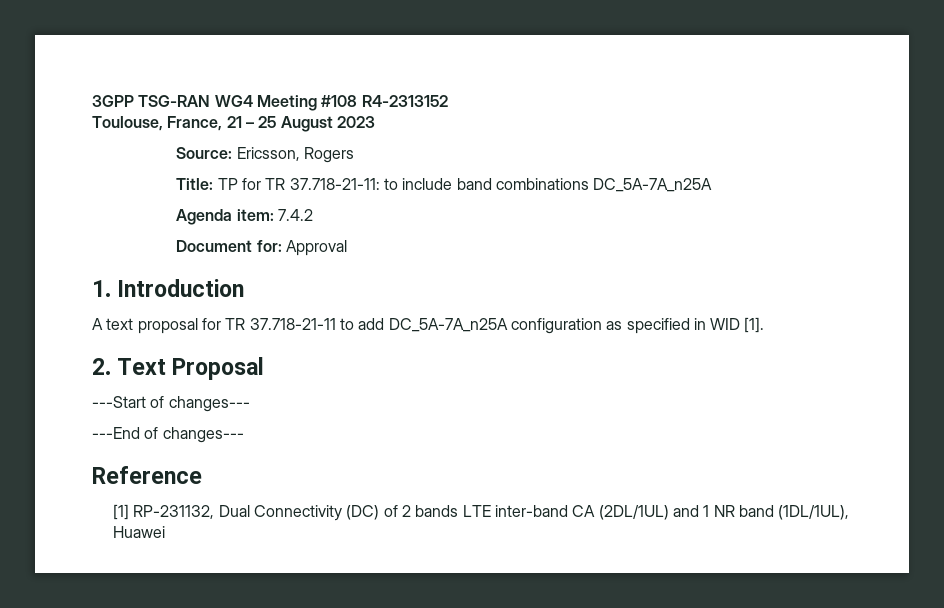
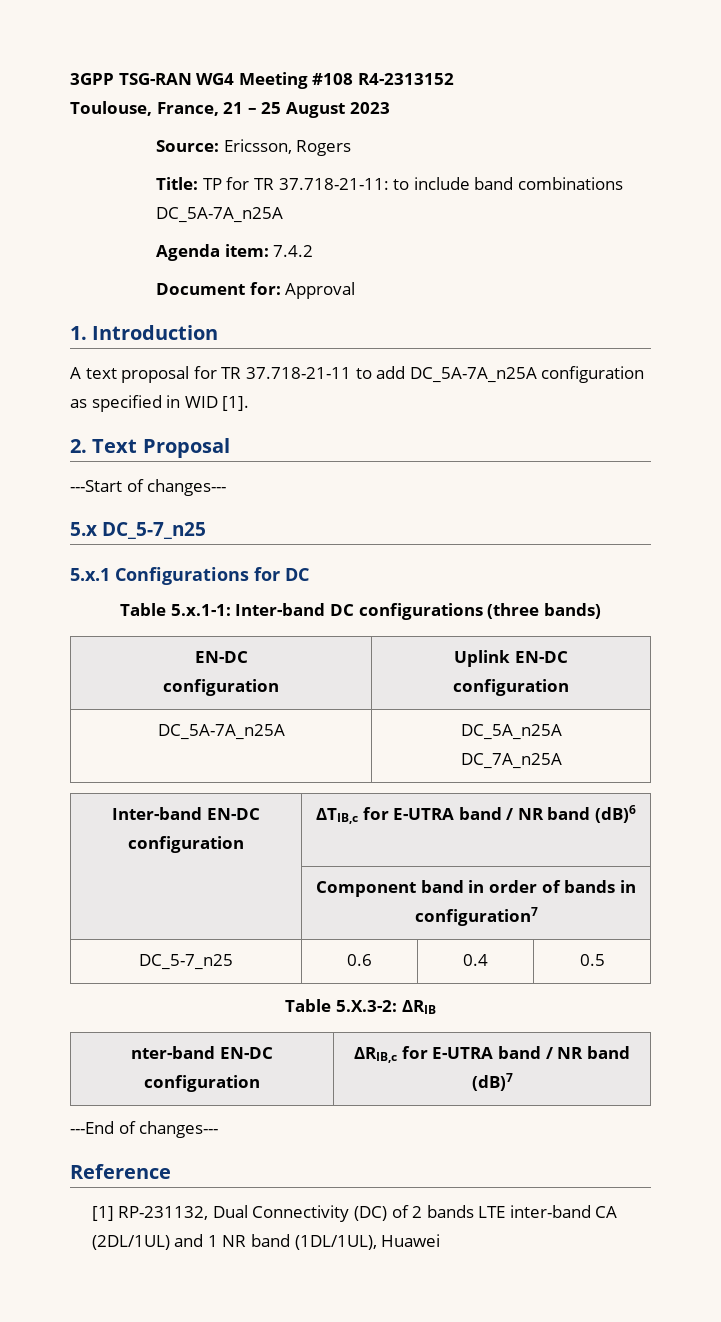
+ 5.x DC_5-7_n25
+ 5.x.1 Configurations for DC
+ Table 5.x.1-1: Inter-band DC configurations (three bands)
+ EN-DC
+ configuration | Uplink EN-DC
+ configuration
+ DC_5A-7A_n25A | DC_5A_n25A
+ DC_7A_n25A
+ Inter-band EN-DC configuration | ΔTIB,c for E-UTRA band / NR band (dB)6
+ | Component band in order of bands in configuration7
+ DC_5-7_n25 | 0.6 | 0.4 | 0.5
+ Table 5.X.3-2: ΔRIB
+ nter-band EN-DC configuration | ΔRIB,c for E-UTRA band / NR band (dB)7

